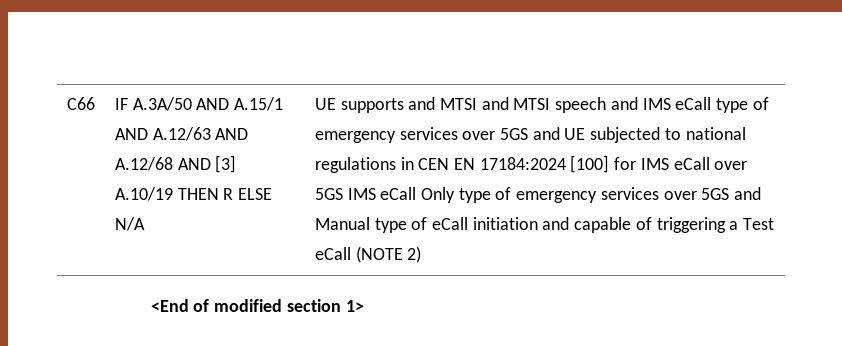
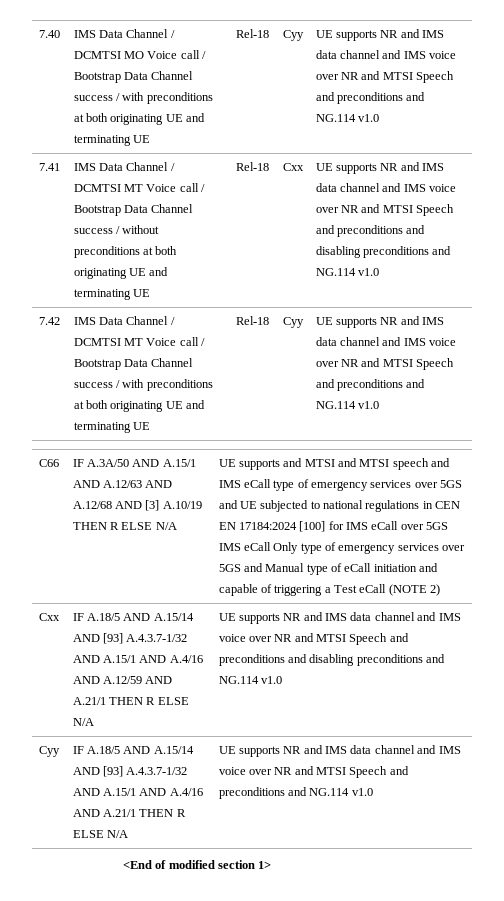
+ 7.40 | IMS Data Channel / DCMTSI MO Voice call / Bootstrap Data Channel success / with preconditions at both originating UE and terminating UE | Rel-18 | Cyy | UE supports NR and IMS data channel and IMS voice over NR and MTSI Speech and preconditions and NG.114 v1.0
+ 7.41 | IMS Data Channel / DCMTSI MT Voice call / Bootstrap Data Channel success / without preconditions at both originating UE and terminating UE | Rel-18 | Cxx | UE supports NR and IMS data channel and IMS voice over NR and MTSI Speech and preconditions and disabling preconditions and NG.114 v1.0
+ 7.42 | IMS Data Channel / DCMTSI MT Voice call / Bootstrap Data Channel success / with preconditions at both originating UE and terminating UE | Rel-18 | Cyy | UE supports NR and IMS data channel and IMS voice over NR and MTSI Speech and preconditions and NG.114 v1.0
+ Cxx | IF A.18/5 AND A.15/14 AND [93] A.4.3.7-1/32 AND A.15/1 AND A.4/16 AND A.12/59 AND A.21/1 THEN R ELSE N/A | UE supports NR and IMS data channel and IMS voice over NR and MTSI Speech and preconditions and disabling preconditions and NG.114 v1.0
+ Cyy | IF A.18/5 AND A.15/14 AND [93] A.4.3.7-1/32 AND A.15/1 AND A.4/16 AND A.21/1 THEN R ELSE N/A | UE supports NR and IMS data channel and IMS voice over NR and MTSI Speech and preconditions and NG.114 v1.0

